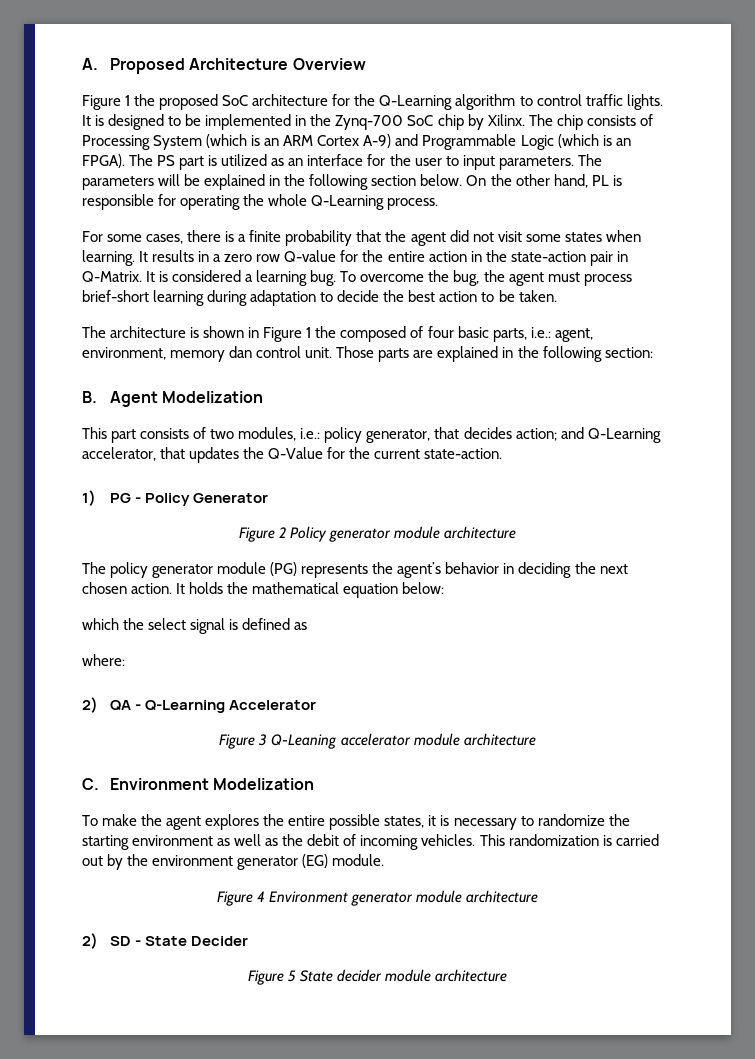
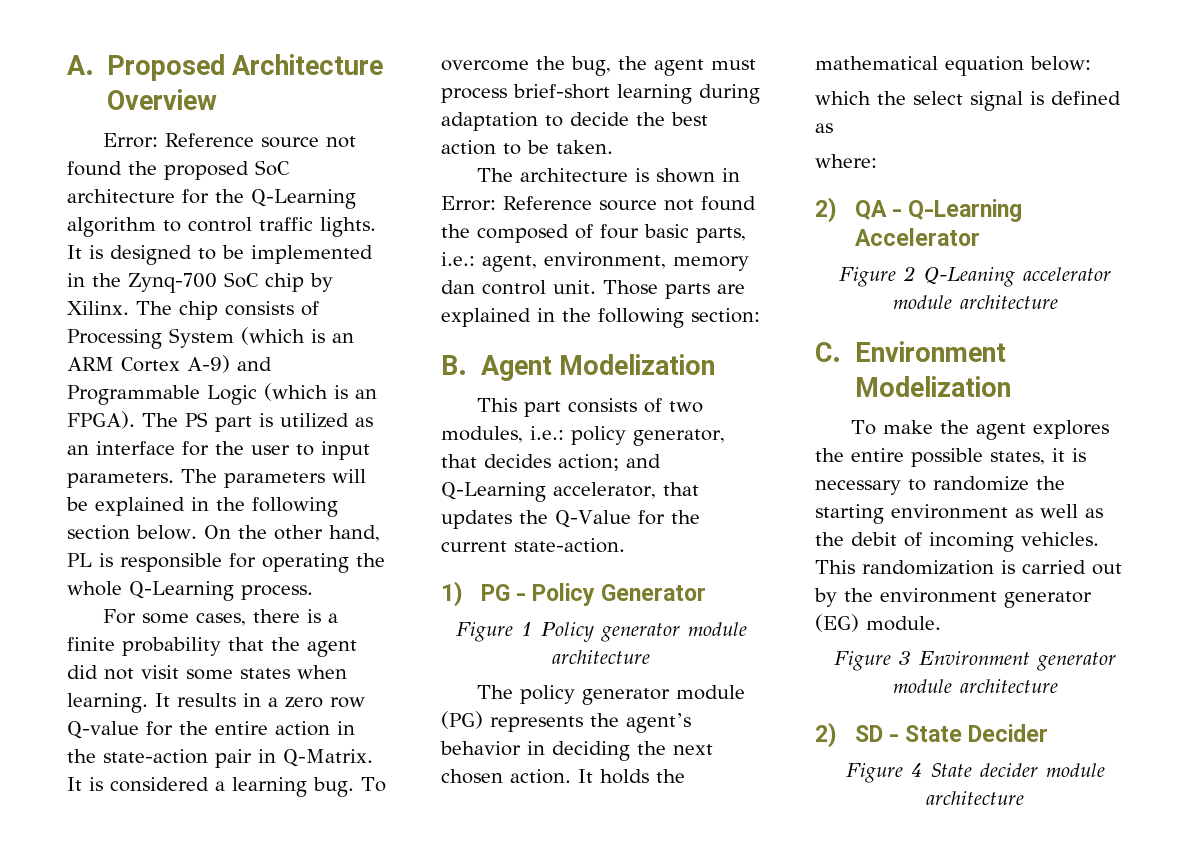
- Figure 1 the proposed SoC architecture for the Q-Learning algorithm to control traffic lights.
+ Error: Reference source not found the proposed SoC architecture for the Q-Learning algorithm to control traffic lights.
- The architecture is shown in Figure 1 the composed of four basic parts, i.e.: agent, environment, memory dan control unit.
+ The architecture is shown in Error: Reference source not found the composed of four basic parts, i.e.: agent, environment, memory dan control unit.
- Figure 2 Policy generator module architecture
+ Figure 1 Policy generator module architecture
- Figure 3 Q-Leaning accelerator module architecture
+ Figure 2 Q-Leaning accelerator module architecture
- Figure 4 Environment generator module architecture
+ Figure 3 Environment generator module architecture
- Figure 5 State decider module architecture
+ Figure 4 State decider module architecture

